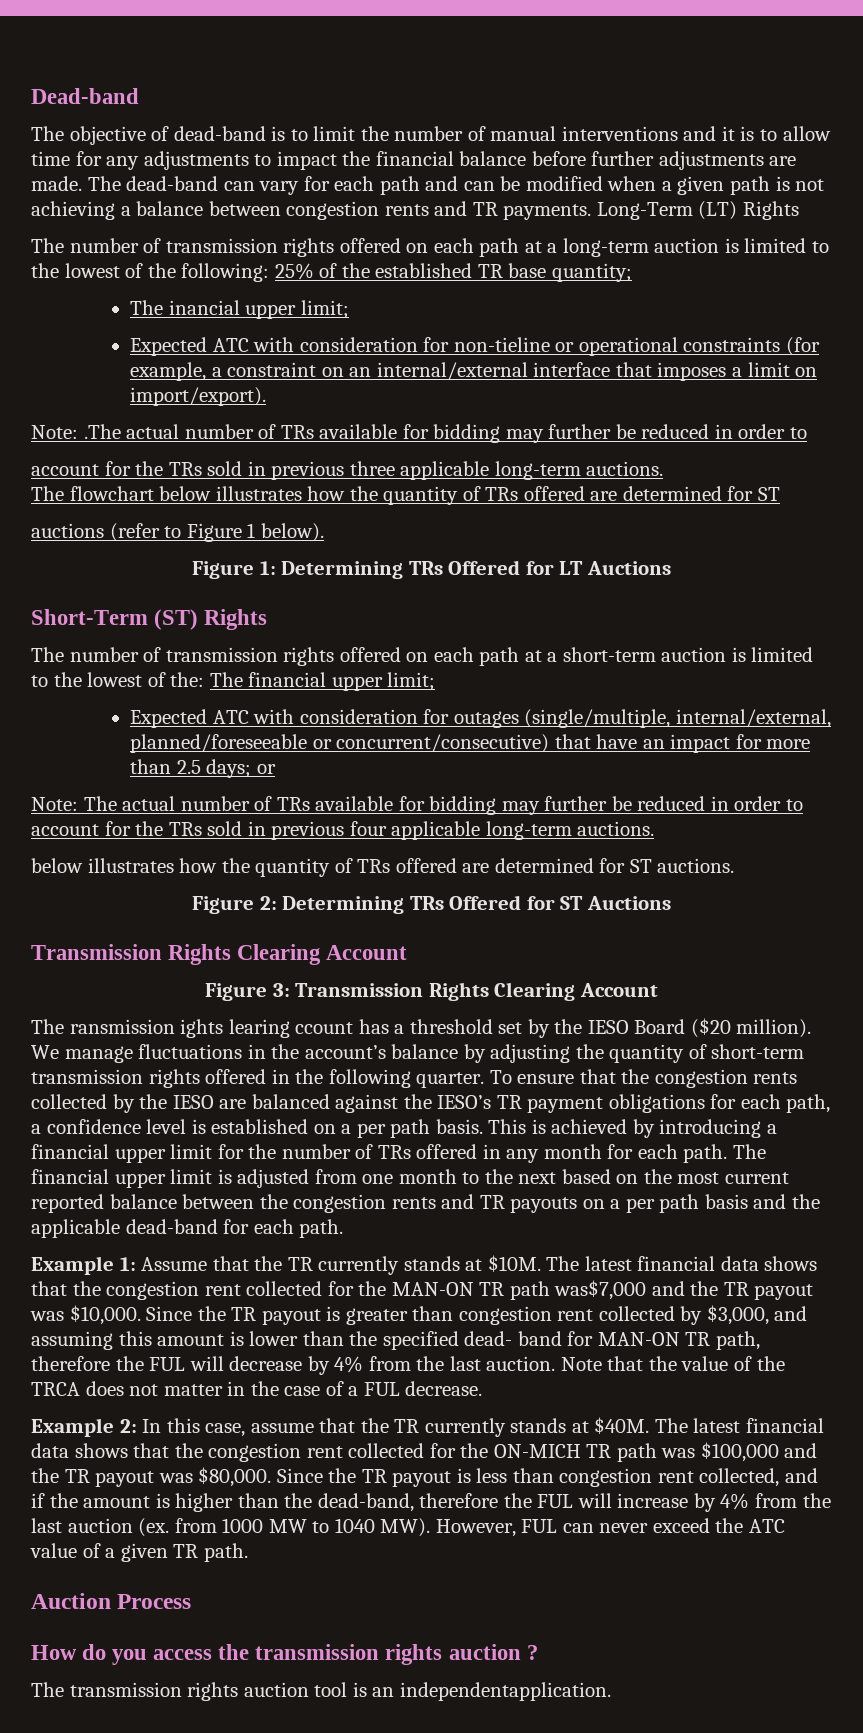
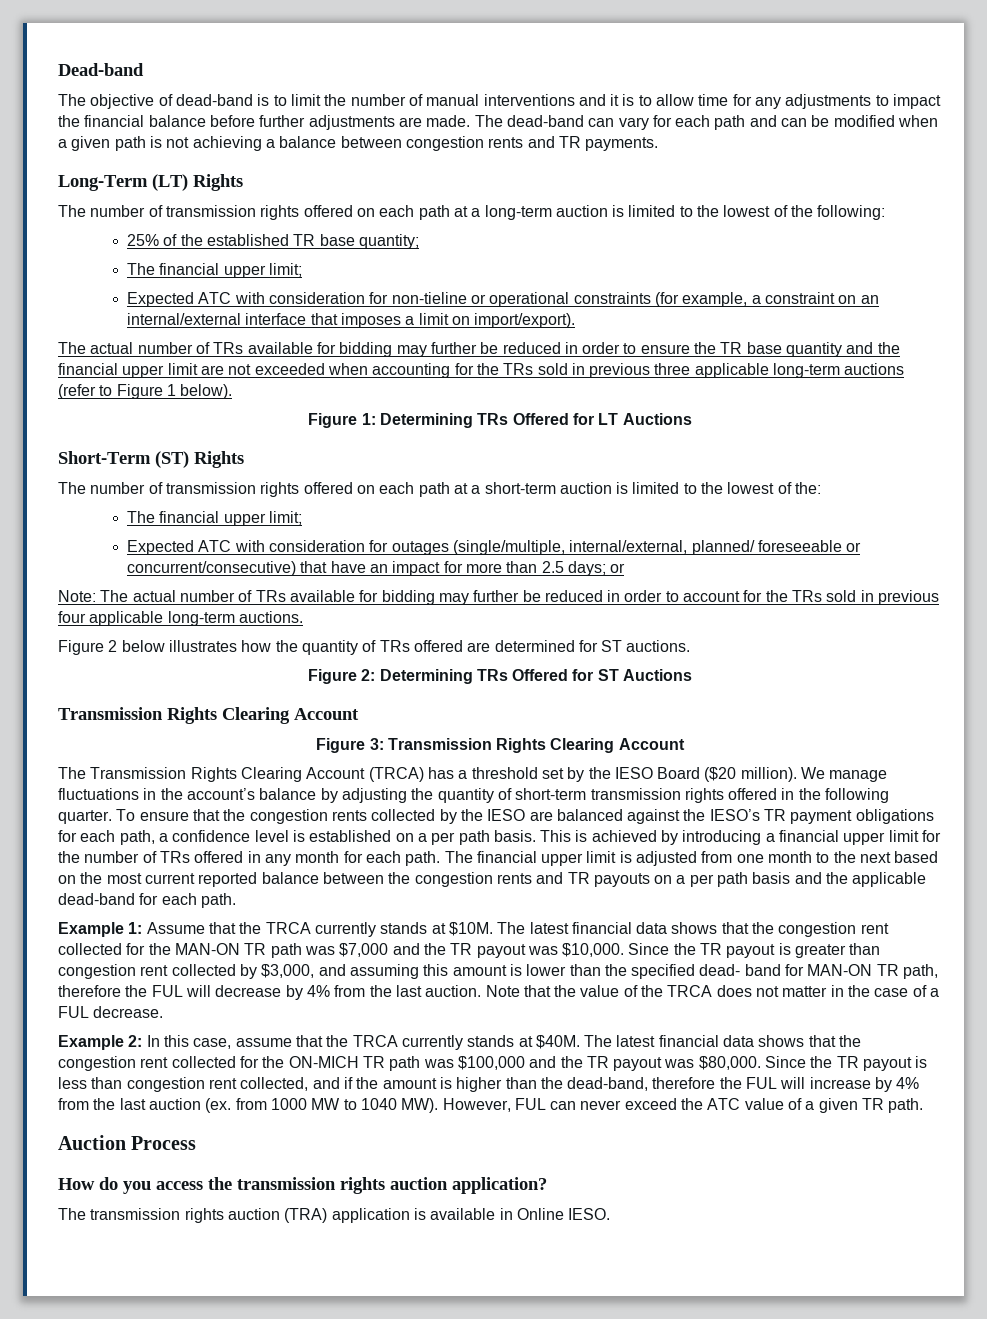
- The dead-band can vary for each path and can be modified when a given path is not achieving a balance between congestion rents and TR payments. Long-Term (LT) Rights
+ The dead-band can vary for each path and can be modified when a given path is not achieving a balance between congestion rents and TR payments.
+ Long-Term (LT) Rights
- The number of transmission rights offered on each path at a long-term auction is limited to the lowest of the following: 25% of the established TR base quantity;
- The inancial upper limit;
+ The number of transmission rights offered on each path at a long-term auction is limited to the lowest of the following:
+ 25% of the established TR base quantity;
+ The financial upper limit;
- Note: .The actual number of TRs available for bidding may further be reduced in order to
- account for the TRs sold in previous three applicable long-term auctions.
- The flowchart below illustrates how the quantity of TRs offered are determined for ST
- auctions (refer to Figure 1 below).
+ The actual number of TRs available for bidding may further be reduced in order to ensure the TR base quantity and the financial upper limit are not exceeded when accounting for the TRs sold in previous three applicable long-term auctions (refer to Figure 1 below).
- The number of transmission rights offered on each path at a short-term auction is limited to the lowest of the: The financial upper limit;
+ The number of transmission rights offered on each path at a short-term auction is limited to the lowest of the:
+ The financial upper limit;
- Expected ATC with consideration for outages (single/multiple, internal/external, planned/foreseeable or concurrent/consecutive) that have an impact for more than 2.5 days; or
+ Expected ATC with consideration for outages (single/multiple, internal/external, planned/ foreseeable or concurrent/consecutive) that have an impact for more than 2.5 days; or
- below illustrates how the quantity of TRs offered are determined for ST auctions.
+ Figure 2 below illustrates how the quantity of TRs offered are determined for ST auctions.
- The ransmission ights learing ccount has a threshold set by the IESO Board ($20 million).
+ The Transmission Rights Clearing Account (TRCA) has a threshold set by the IESO Board ($20 million).
- Example 1: Assume that the TR currently stands at $10M.
+ Example 1: Assume that the TRCA currently stands at $10M.
- The latest financial data shows that the congestion rent collected for the MAN-ON TR path was$7,000 and the TR payout was $10,000.
+ The latest financial data shows that the congestion rent collected for the MAN-ON TR path was $7,000 and the TR payout was $10,000.
- Example 2: In this case, assume that the TR currently stands at $40M.
+ Example 2: In this case, assume that the TRCA currently stands at $40M.
- How do you access the transmission rights auction ?
+ How do you access the transmission rights auction application?
- The transmission rights auction tool is an independentapplication.
+ The transmission rights auction (TRA) application is available in Online IESO.

